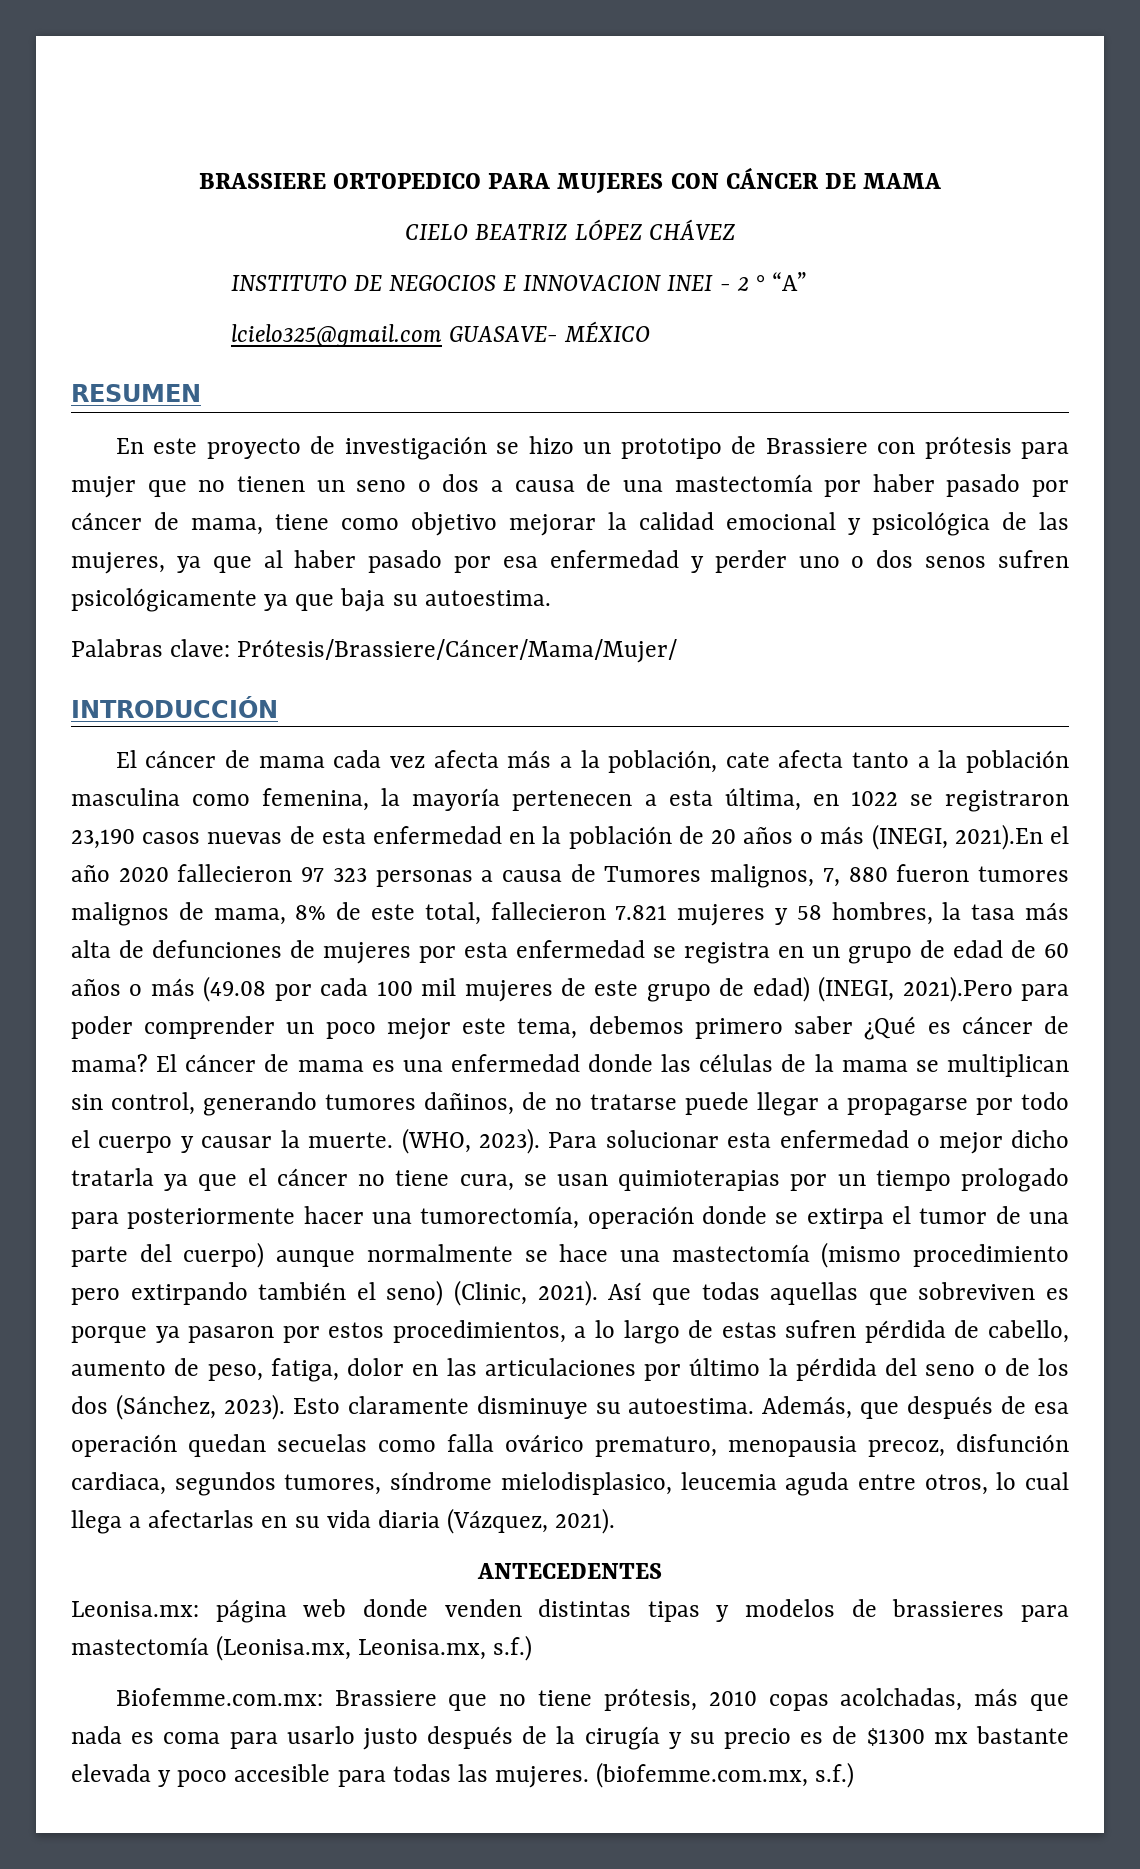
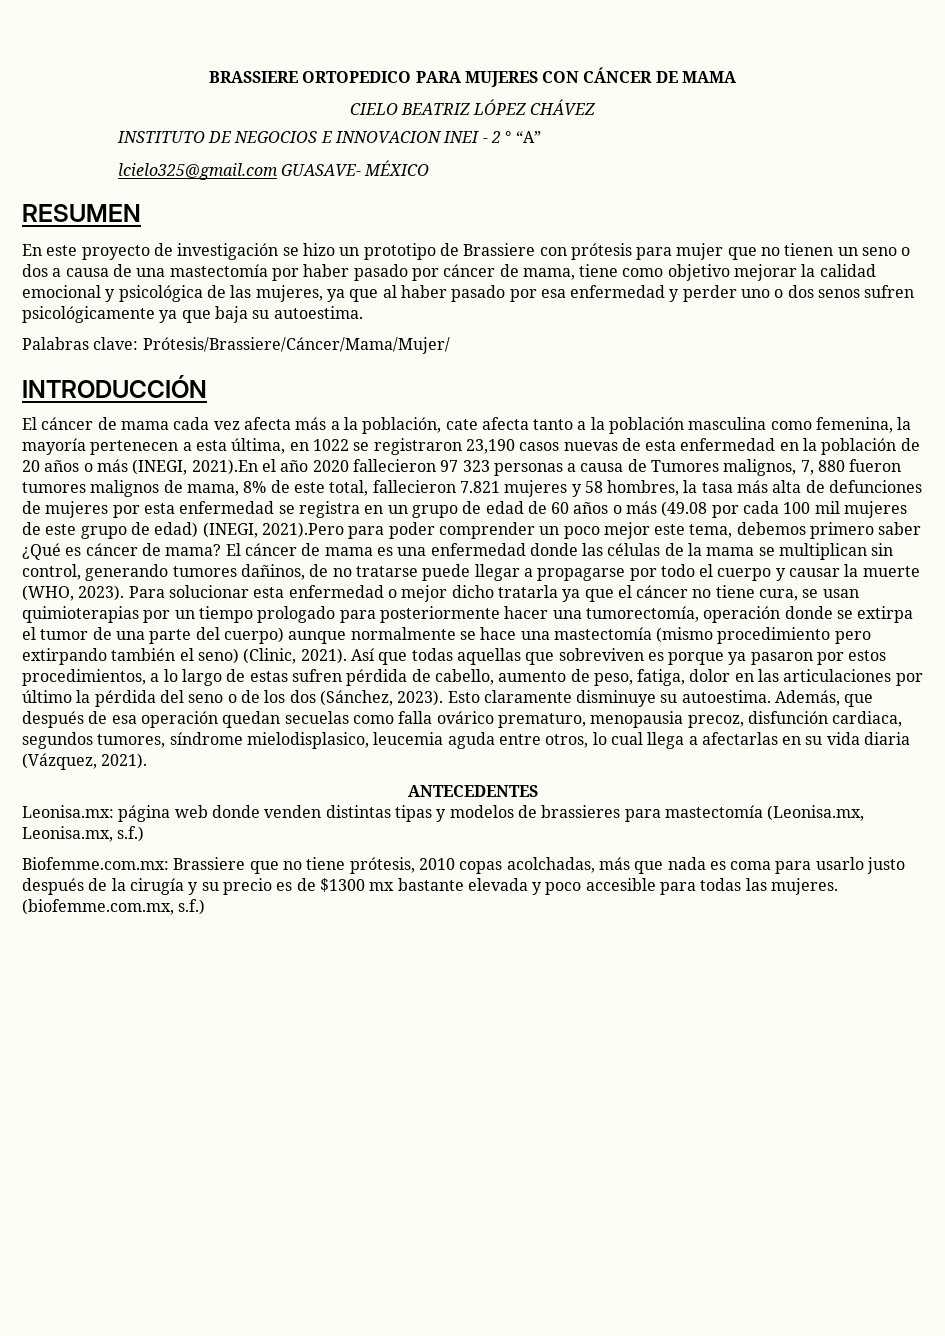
- El cáncer de mama es una enfermedad donde las células de la mama se multiplican sin control, generando tumores dañinos, de no tratarse puede llegar a propagarse por todo el cuerpo y causar la muerte. (WHO, 2023).
+ El cáncer de mama es una enfermedad donde las células de la mama se multiplican sin control, generando tumores dañinos, de no tratarse puede llegar a propagarse por todo el cuerpo y causar la muerte (WHO, 2023).

